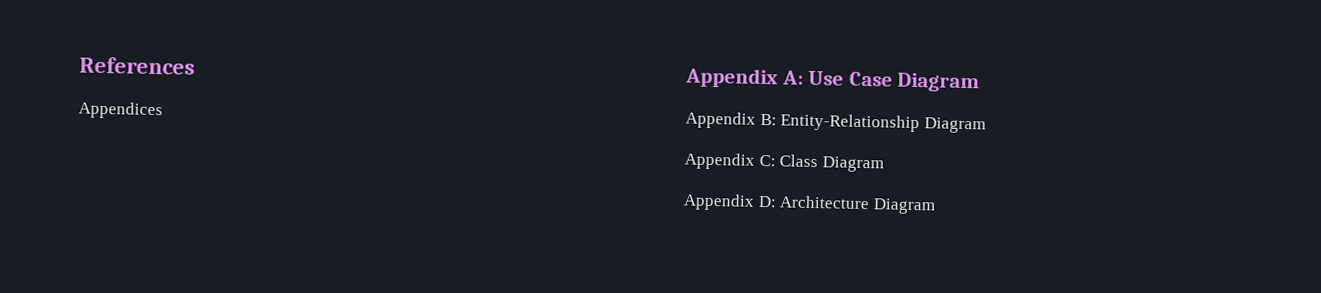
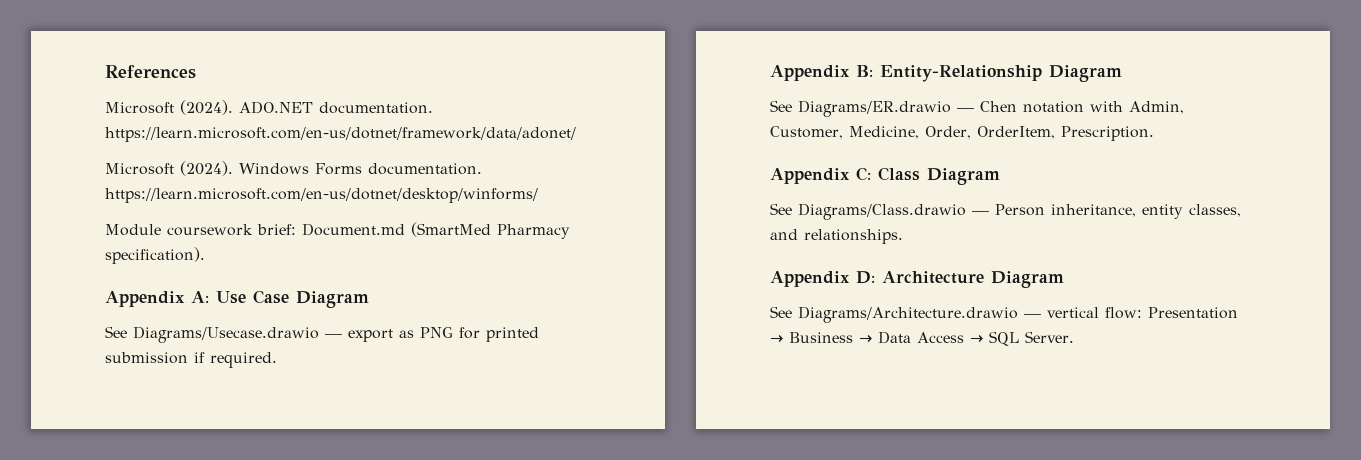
- Appendices
+ Microsoft (2024). ADO.NET documentation. https://learn.microsoft.com/en-us/dotnet/framework/data/adonet/
+ Microsoft (2024). Windows Forms documentation. https://learn.microsoft.com/en-us/dotnet/desktop/winforms/
+ Module coursework brief: Document.md (SmartMed Pharmacy specification).
+ See Diagrams/Usecase.drawio — export as PNG for printed submission if required.
  Appendix B: Entity-Relationship Diagram
+ See Diagrams/ER.drawio — Chen notation with Admin, Customer, Medicine, Order, OrderItem, Prescription.
  Appendix C: Class Diagram
+ See Diagrams/Class.drawio — Person inheritance, entity classes, and relationships.
  Appendix D: Architecture Diagram
+ See Diagrams/Architecture.drawio — vertical flow: Presentation → Business → Data Access → SQL Server.

